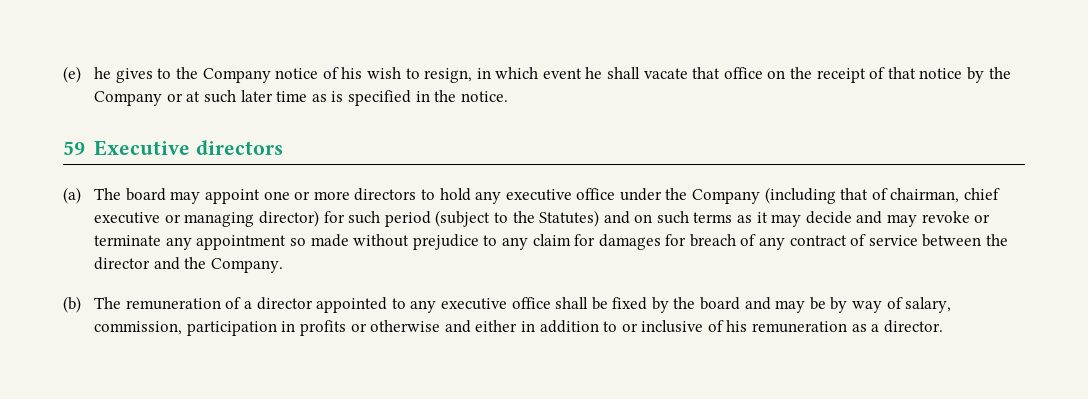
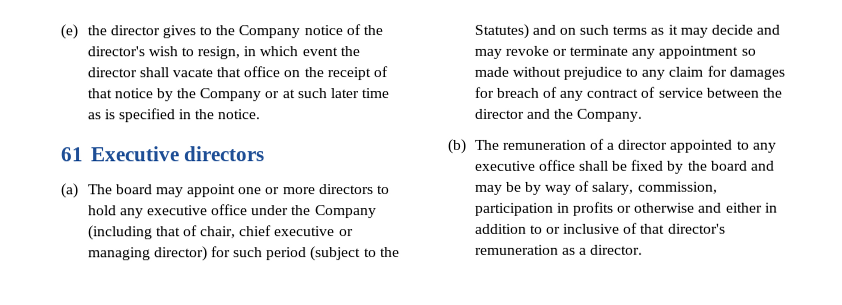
- (e) he gives to the Company notice of his wish to resign, in which event he shall vacate that office on the receipt of that notice by the Company or at such later time as is specified in the notice.
+ (e) the director gives to the Company notice of the director's wish to resign, in which event the director shall vacate that office on the receipt of that notice by the Company or at such later time as is specified in the notice.
- 59 Executive directors
+ 61 Executive directors
- (a) The board may appoint one or more directors to hold any executive office under the Company (including that of chairman, chief executive or managing director) for such period (subject to the Statutes) and on such terms as it may decide and may revoke or terminate any appointment so made without prejudice to any claim for damages for breach of any contract of service between the director and the Company.
+ (a) The board may appoint one or more directors to hold any executive office under the Company (including that of chair, chief executive or managing director) for such period (subject to the Statutes) and on such terms as it may decide and may revoke or terminate any appointment so made without prejudice to any claim for damages for breach of any contract of service between the director and the Company.
- (b) The remuneration of a director appointed to any executive office shall be fixed by the board and may be by way of salary, commission, participation in profits or otherwise and either in addition to or inclusive of his remuneration as a director.
+ (b) The remuneration of a director appointed to any executive office shall be fixed by the board and may be by way of salary, commission, participation in profits or otherwise and either in addition to or inclusive of that director's remuneration as a director.

